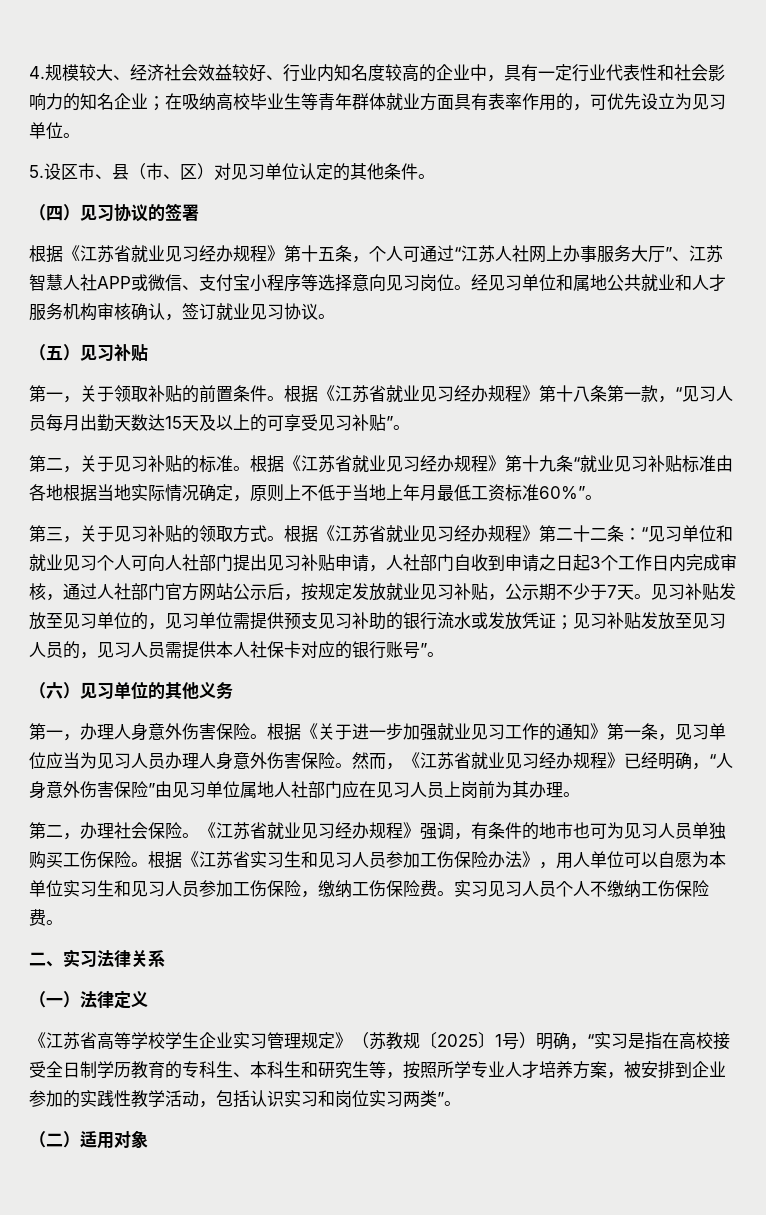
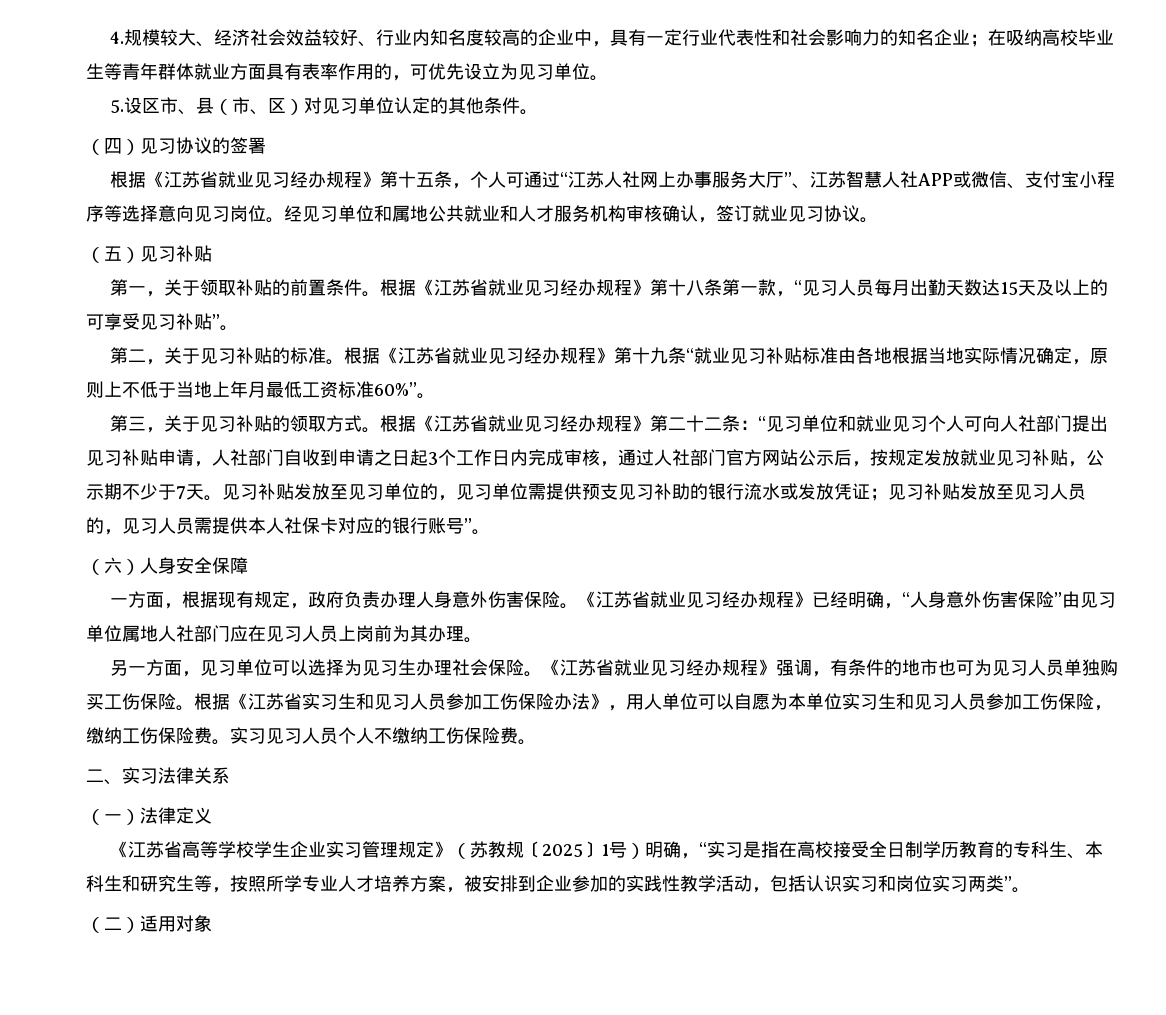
- （六）见习单位的其他义务
- 第一，办理人身意外伤害保险。根据《关于进一步加强就业见习工作的通知》第一条，见习单位应当为见习人员办理人身意外伤害保险。然而，《江苏省就业见习经办规程》已经明确，“人身意外伤害保险”由见习单位属地人社部门应在见习人员上岗前为其办理。
+ （六）人身安全保障
+ 一方面，根据现有规定，政府负责办理人身意外伤害保险。《江苏省就业见习经办规程》已经明确，“人身意外伤害保险”由见习单位属地人社部门应在见习人员上岗前为其办理。
- 第二，办理社会保险。
+ 另一方面，见习单位可以选择为见习生办理社会保险。

